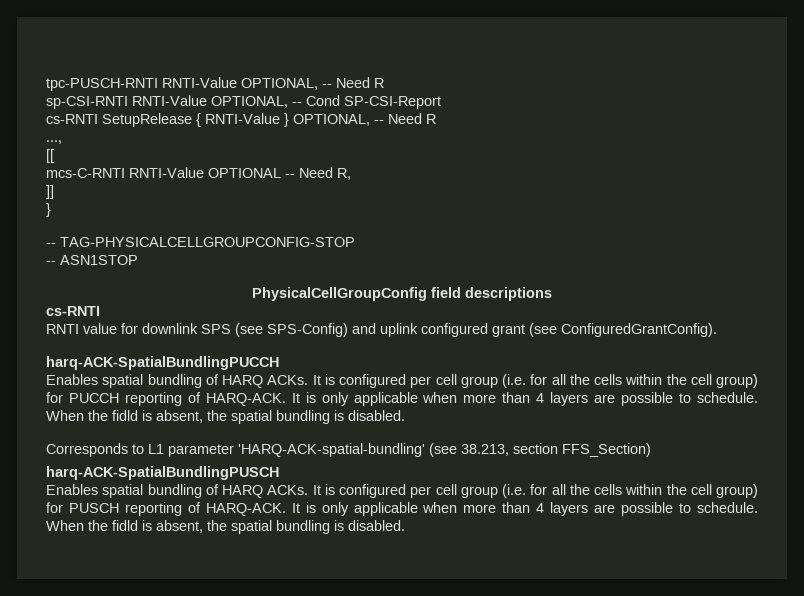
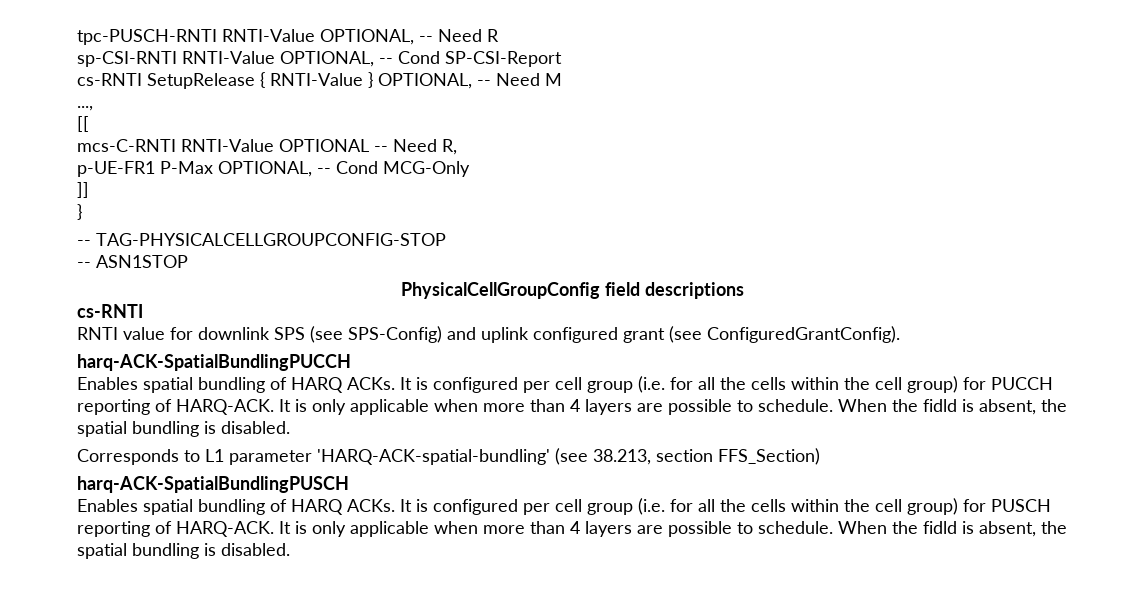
- cs-RNTI SetupRelease { RNTI-Value } OPTIONAL, -- Need R
+ cs-RNTI SetupRelease { RNTI-Value } OPTIONAL, -- Need M
+ p-UE-FR1 P-Max OPTIONAL, -- Cond MCG-Only

